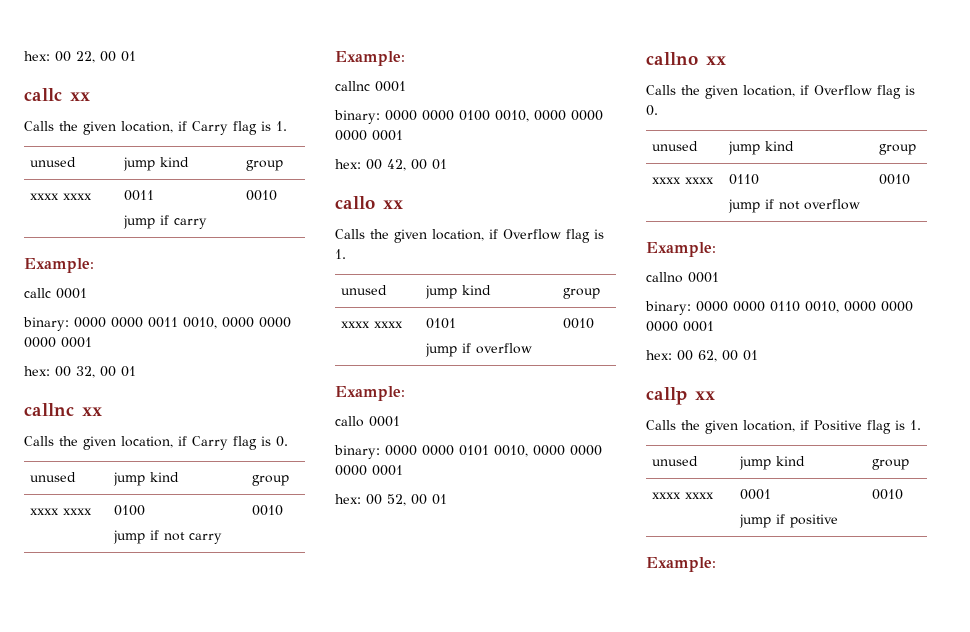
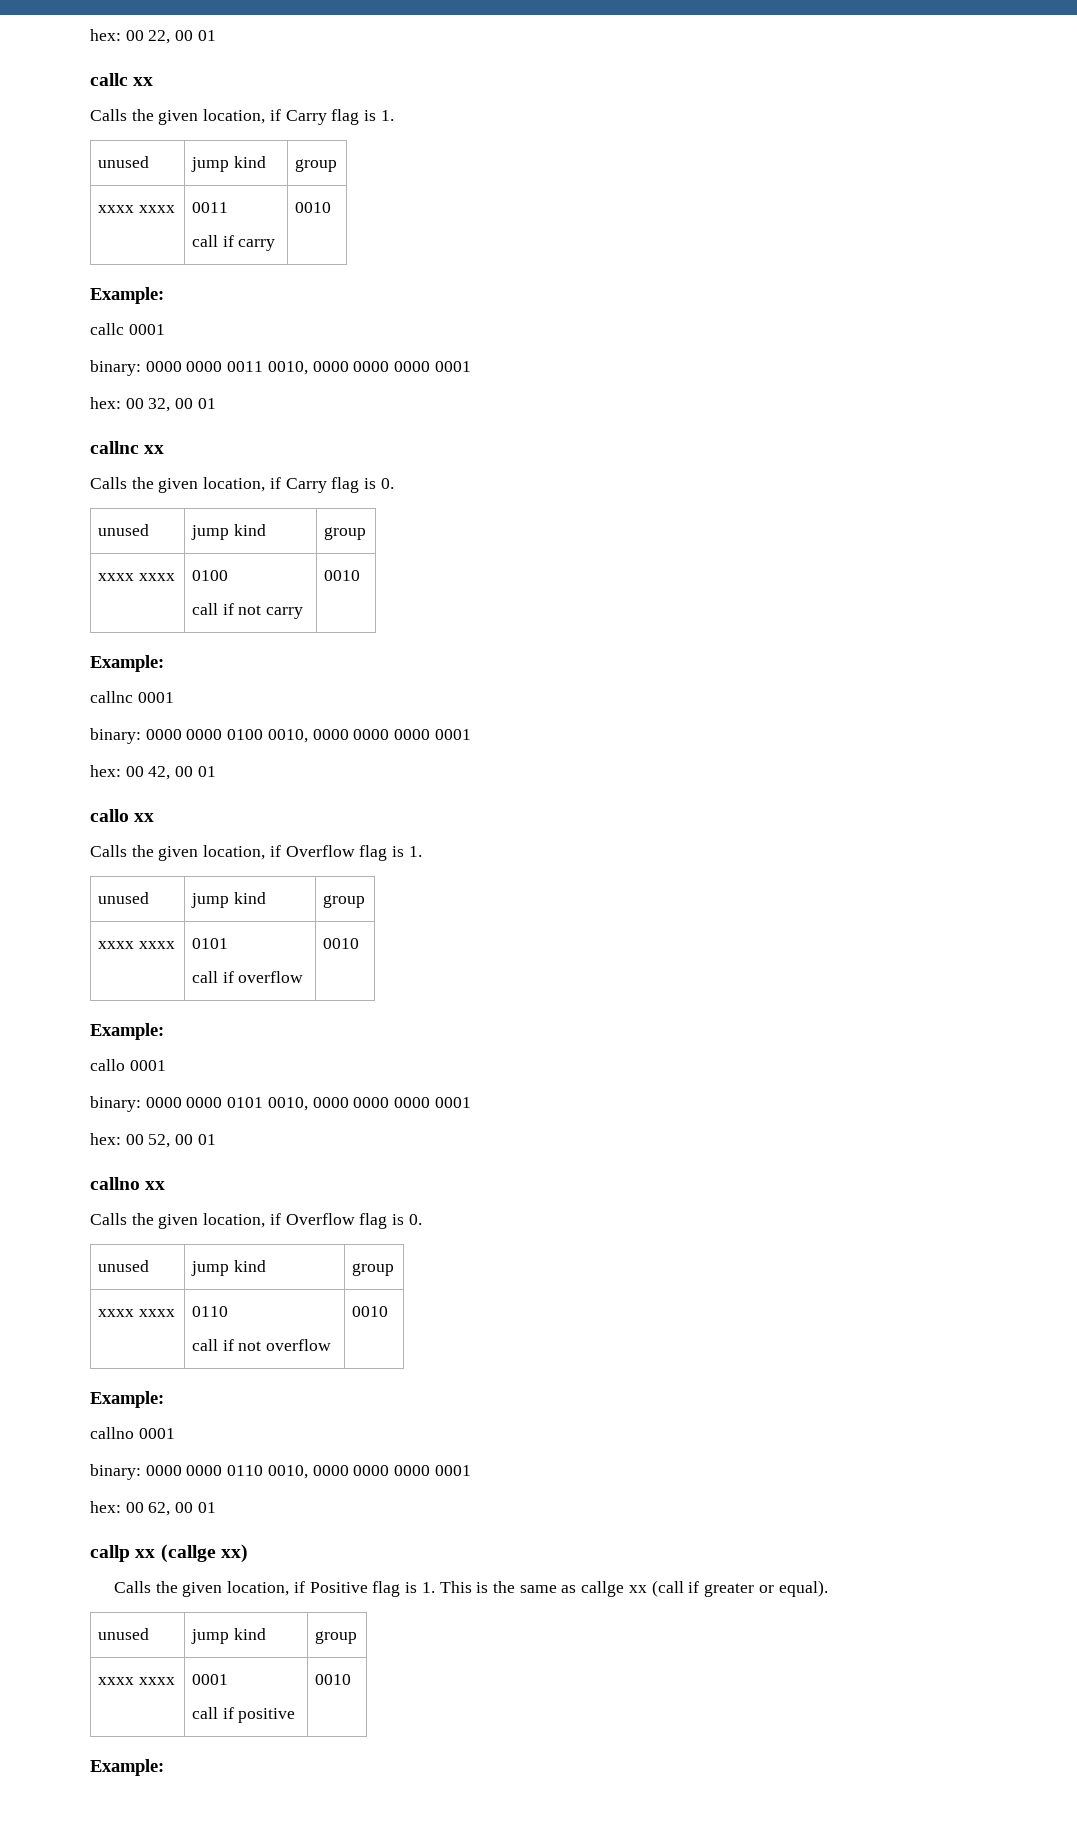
  xxxx xxxx | 0011
- jump if carry | 0010
+ call if carry | 0010
  xxxx xxxx | 0100
- jump if not carry | 0010
+ call if not carry | 0010
  xxxx xxxx | 0101
- jump if overflow | 0010
+ call if overflow | 0010
  xxxx xxxx | 0110
- jump if not overflow | 0010
+ call if not overflow | 0010
- callp xx
+ callp xx (callge xx)
- Calls the given location, if Positive flag is 1.
+ Calls the given location, if Positive flag is 1. This is the same as callge xx (call if greater or equal).
  xxxx xxxx | 0001
- jump if positive | 0010
+ call if positive | 0010

